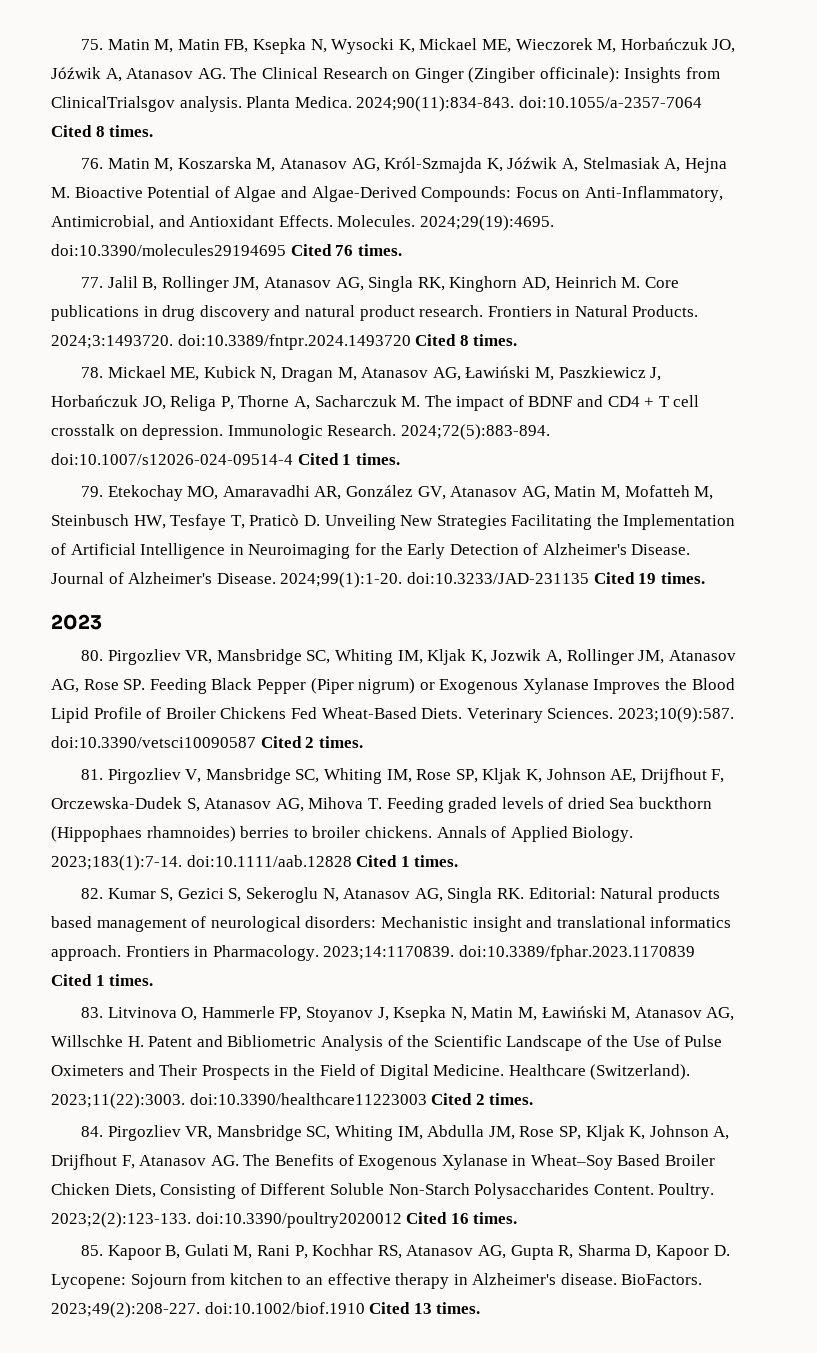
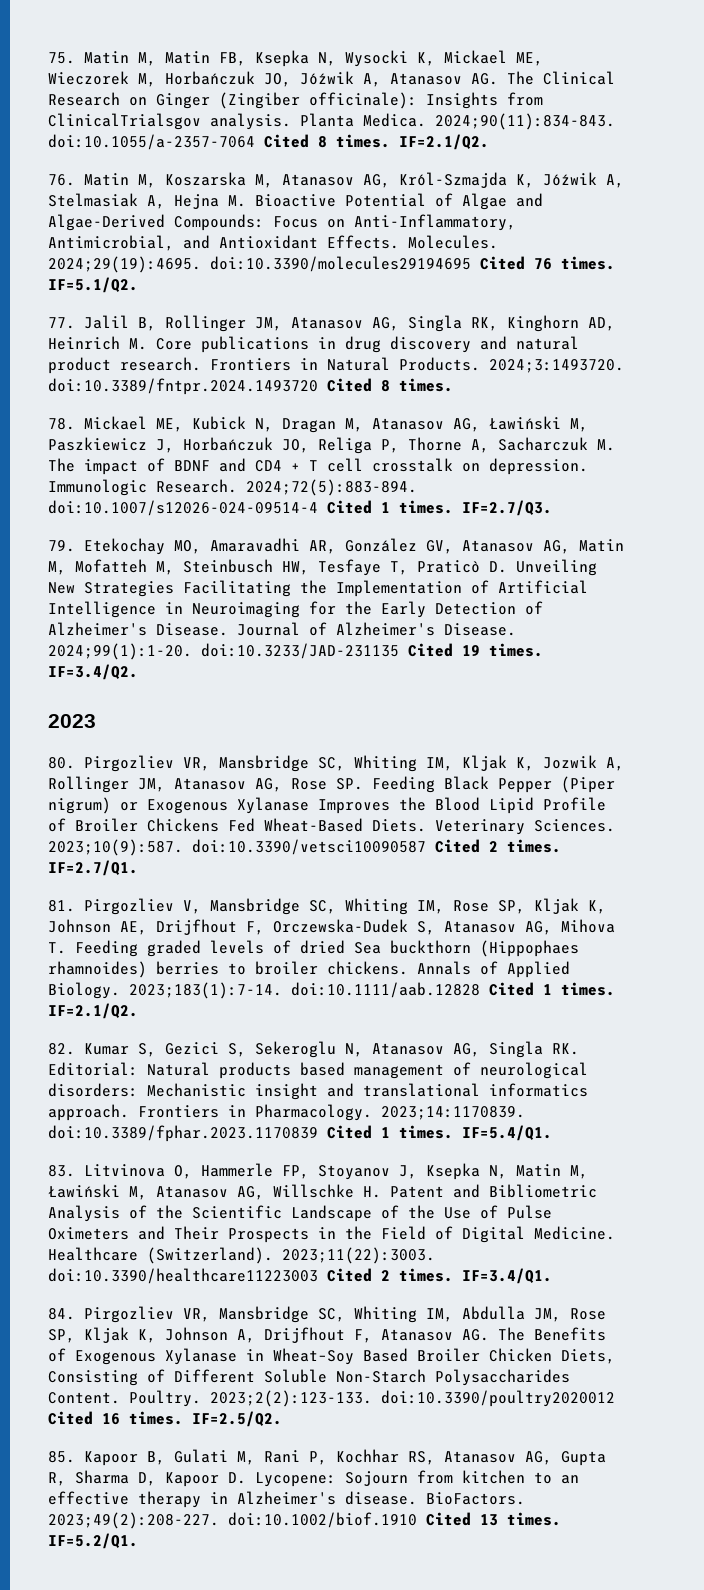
- 2024;90(11):834-843. doi:10.1055/a-2357-7064 Cited 8 times.
+ 2024;90(11):834-843. doi:10.1055/a-2357-7064 Cited 8 times. IF=2.1/Q2.
+ IF=5.1/Q2.
+ IF=2.7/Q3.
+ IF=3.4/Q2.
+ IF=2.7/Q1.
- 2023;183(1):7-14. doi:10.1111/aab.12828 Cited 1 times.
+ 2023;183(1):7-14. doi:10.1111/aab.12828 Cited 1 times. IF=2.1/Q2.
+ IF=5.4/Q1.
+ IF=3.4/Q1.
+ IF=2.5/Q2.
+ IF=5.2/Q1.

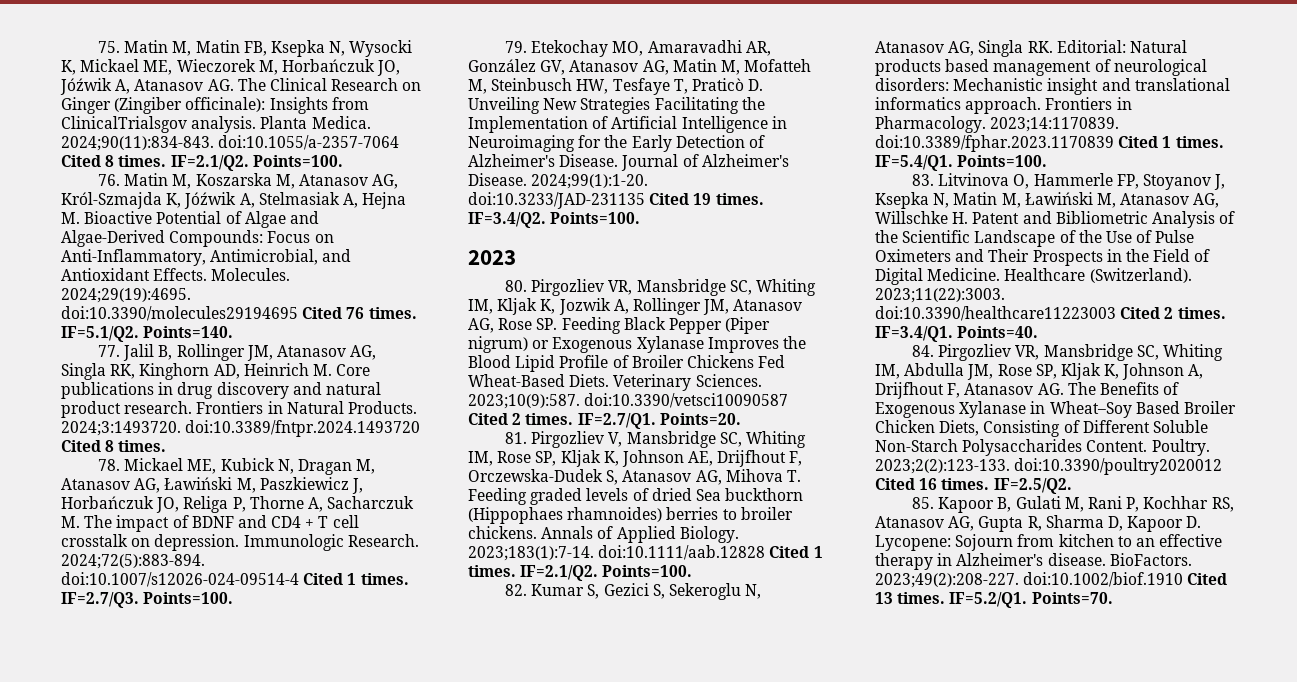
- 2024;90(11):834-843. doi:10.1055/a-2357-7064 Cited 8 times. IF=2.1/Q2.
+ 2024;90(11):834-843. doi:10.1055/a-2357-7064 Cited 8 times. IF=2.1/Q2. Points=100.
- IF=5.1/Q2.
+ IF=5.1/Q2. Points=140.
- IF=2.7/Q3.
+ IF=2.7/Q3. Points=100.
- IF=3.4/Q2.
+ IF=3.4/Q2. Points=100.
- IF=2.7/Q1.
+ IF=2.7/Q1. Points=20.
- 2023;183(1):7-14. doi:10.1111/aab.12828 Cited 1 times. IF=2.1/Q2.
+ 2023;183(1):7-14. doi:10.1111/aab.12828 Cited 1 times. IF=2.1/Q2. Points=100.
- IF=5.4/Q1.
+ IF=5.4/Q1. Points=100.
- IF=3.4/Q1.
+ IF=3.4/Q1. Points=40.
- IF=5.2/Q1.
+ IF=5.2/Q1. Points=70.

